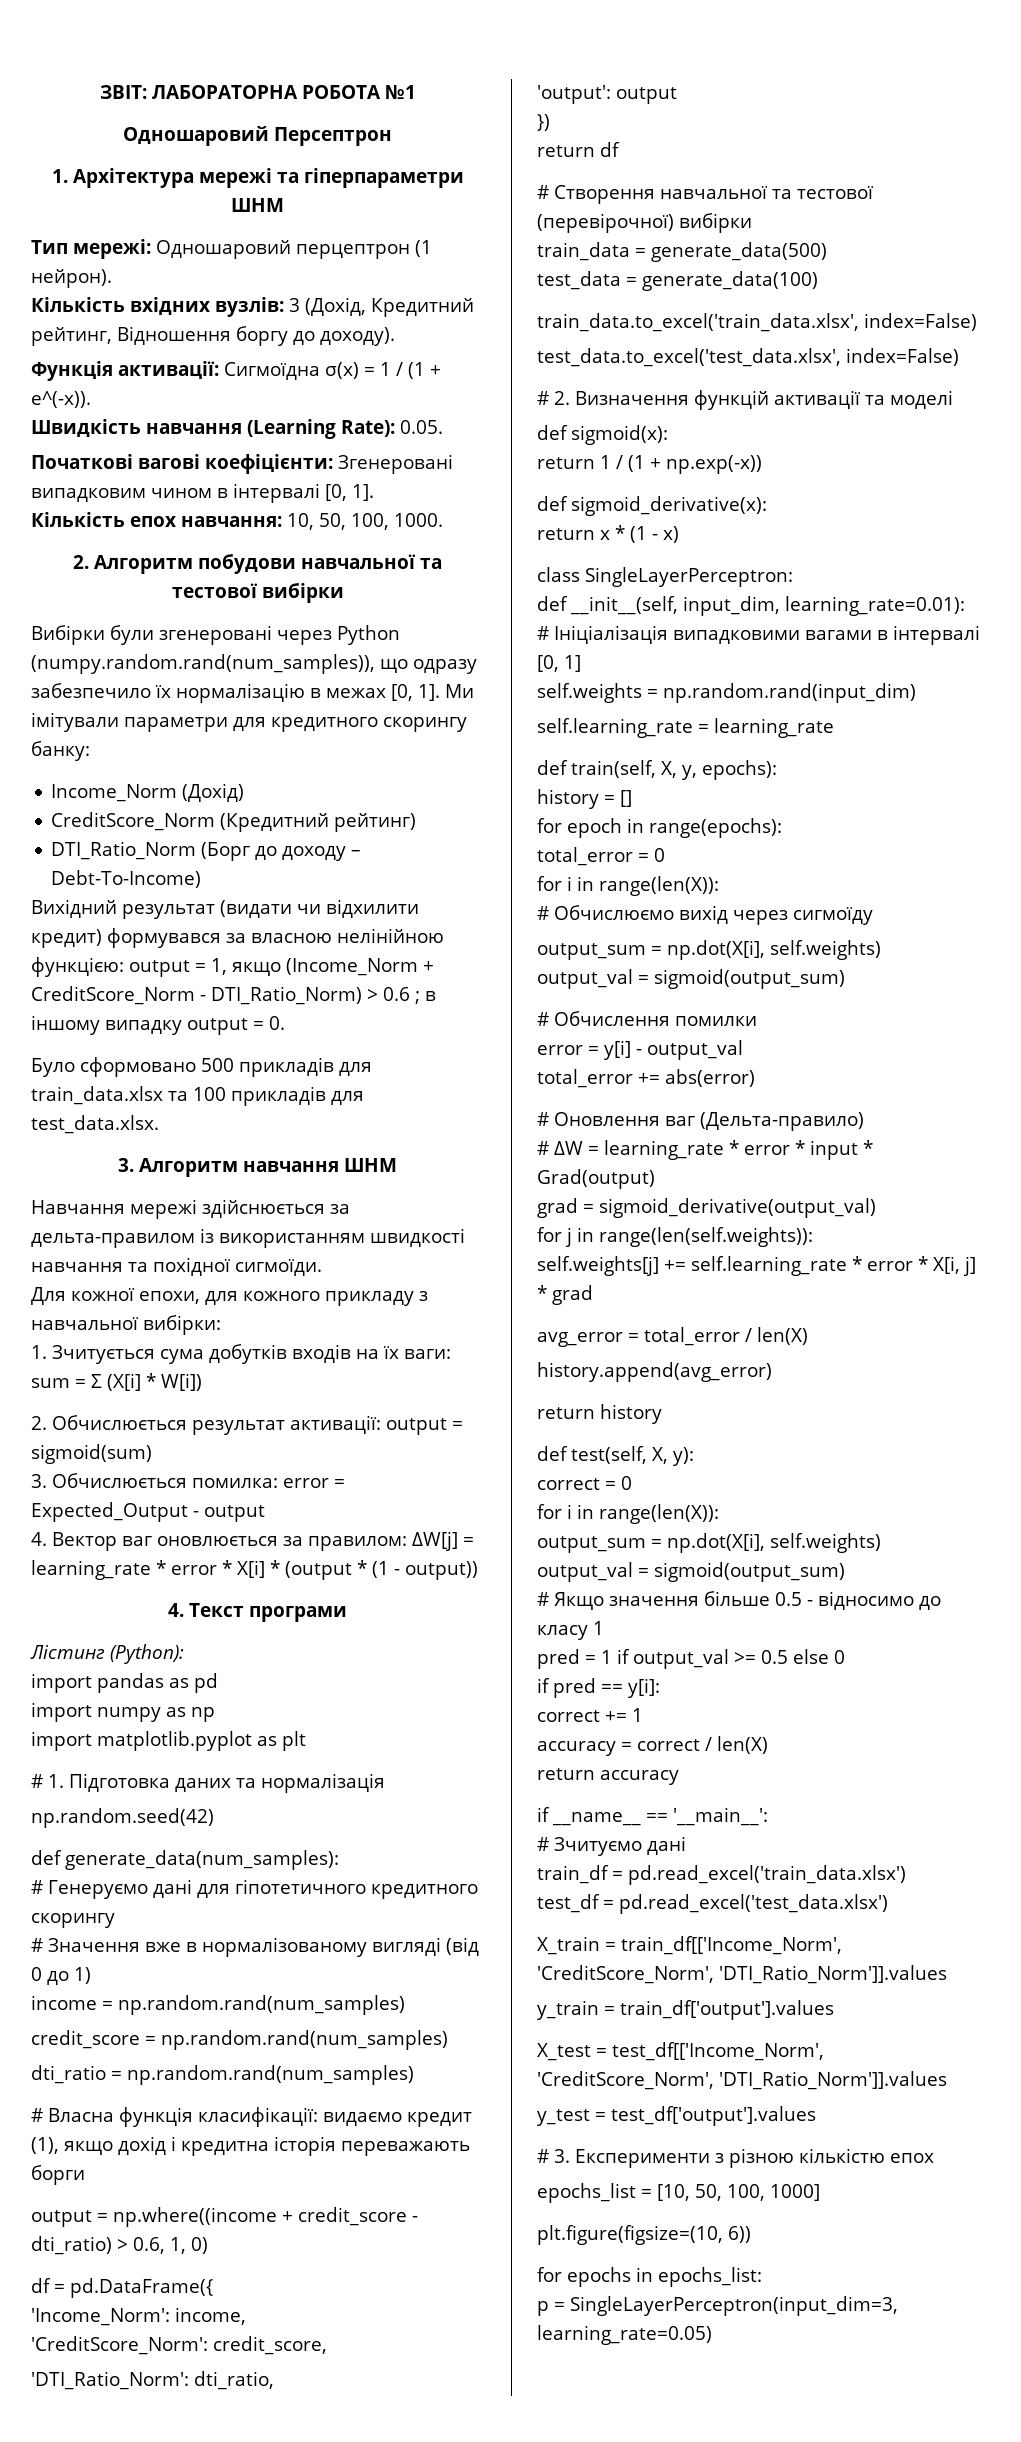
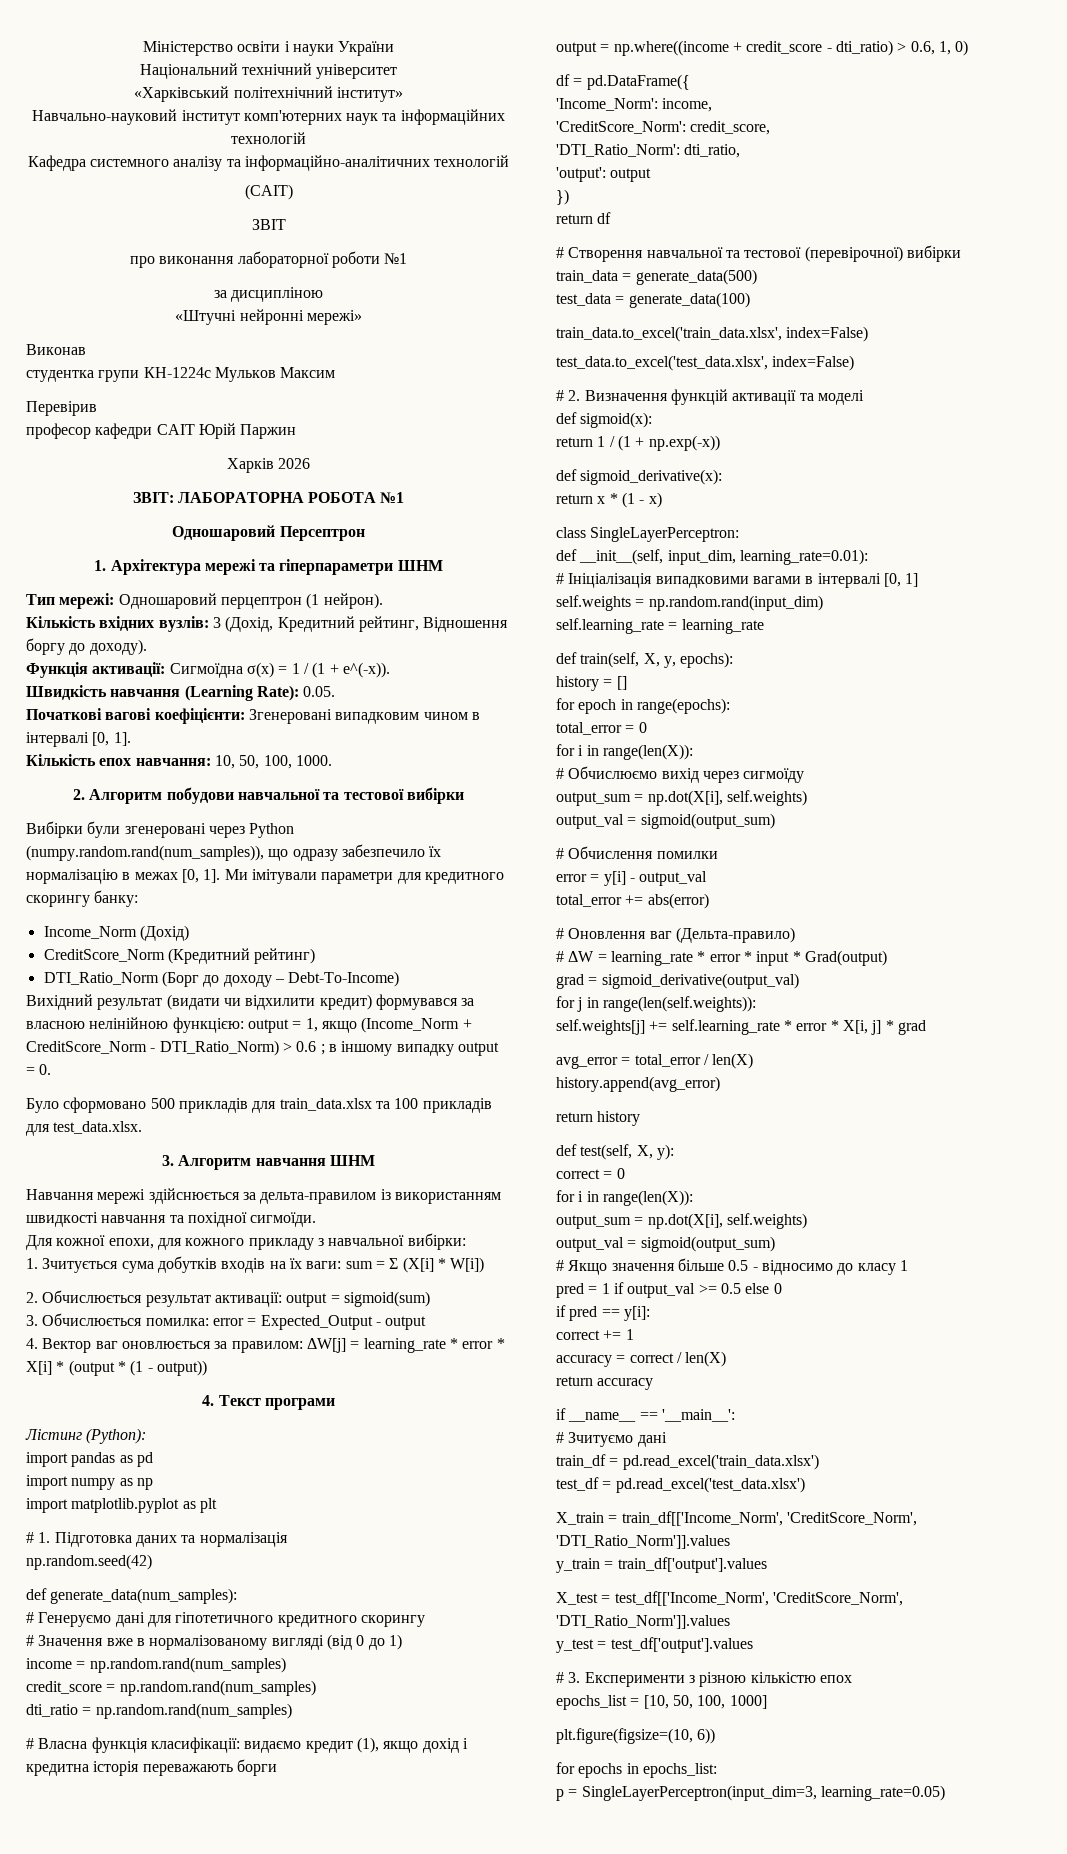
+ Міністерство освіти і науки України
+ Національний технічний університет
+ «Харківський політехнічний інститут»
+ Навчально-науковий інститут комп'ютерних наук та інформаційних технологій
+ Кафедра системного аналізу та інформаційно-аналітичних технологій
+ (САІТ)
+ ЗВІТ
+ про виконання лабораторної роботи №1
+ за дисципліною
+ «Штучні нейронні мережі»
+ Виконав
+ студентка групи КН-1224с Мульков Максим
+ Перевірив
+ професор кафедри САІТ Юрій Паржин
+ Харків 2026

